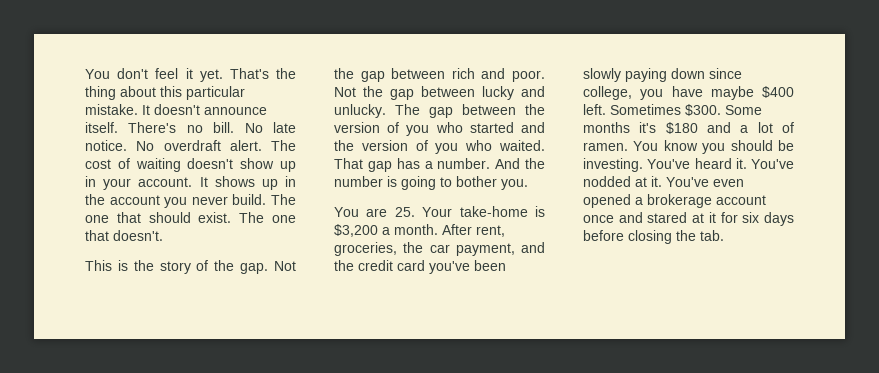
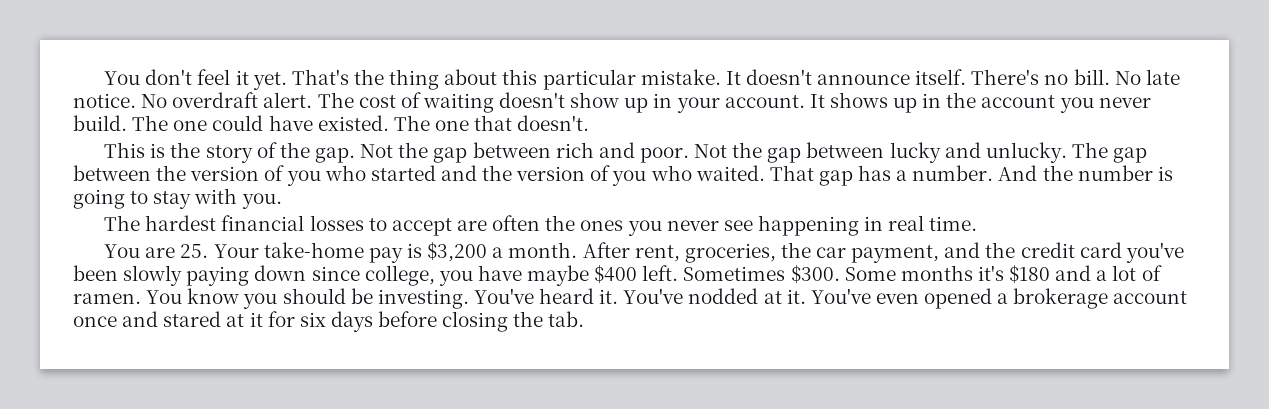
- The one that should exist.
+ The one could have existed.
- And the number is going to bother you.
+ And the number is going to stay with you.
+ The hardest financial losses to accept are often the ones you never see happening in real time.
- You are 25. Your take-home is $3,200 a month.
+ You are 25. Your take-home pay is $3,200 a month.

